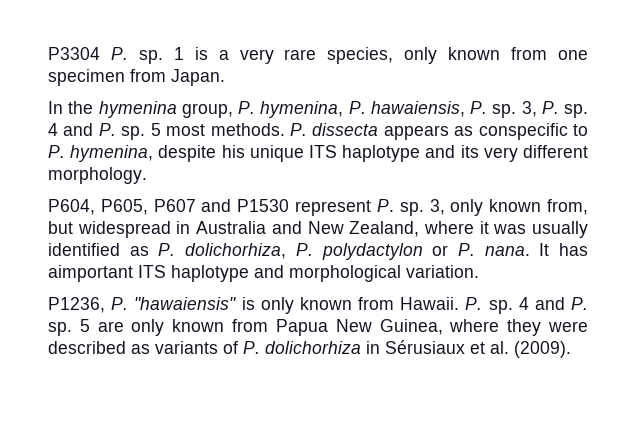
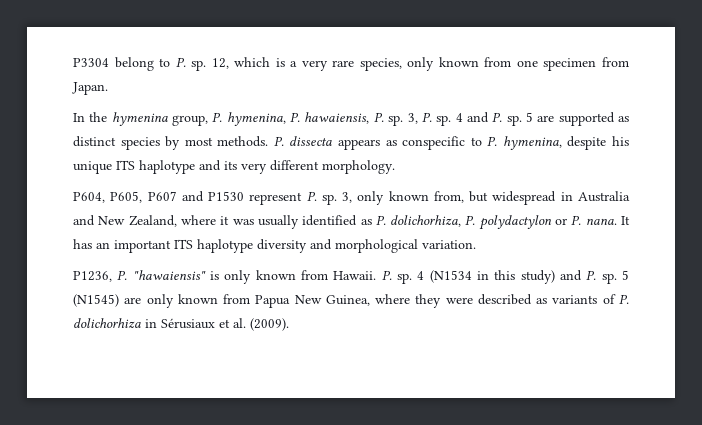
- P3304 P. sp. 1 is a very rare species, only known from one specimen from Japan.
+ P3304 belong to P. sp. 12, which is a very rare species, only known from one specimen from Japan.
- 5 most methods.
+ 5 are supported as distinct species by most methods.
- It has aimportant ITS haplotype and morphological variation.
+ It has an important ITS haplotype diversity and morphological variation.
- 4 and P. sp. 5 are only known from Papua New Guinea, where they were described as variants of P. dolichorhiza in Sérusiaux et al. (2009).
+ 4 (N1534 in this study) and P. sp. 5 (N1545) are only known from Papua New Guinea, where they were described as variants of P. dolichorhiza in Sérusiaux et al. (2009).

